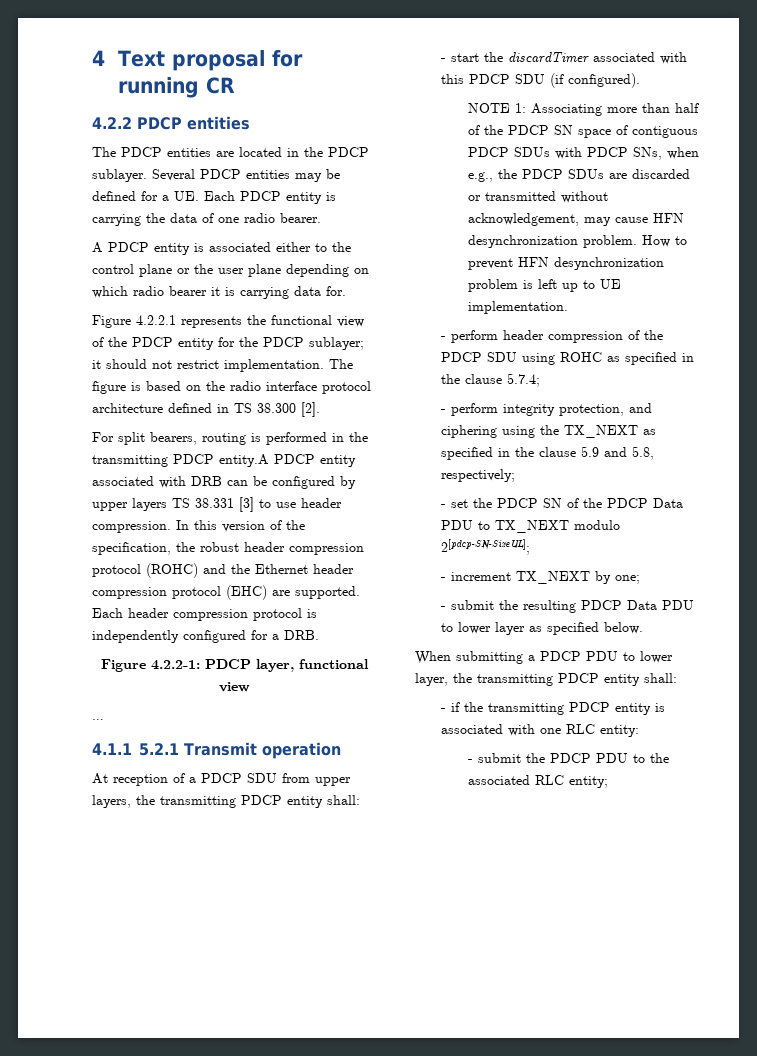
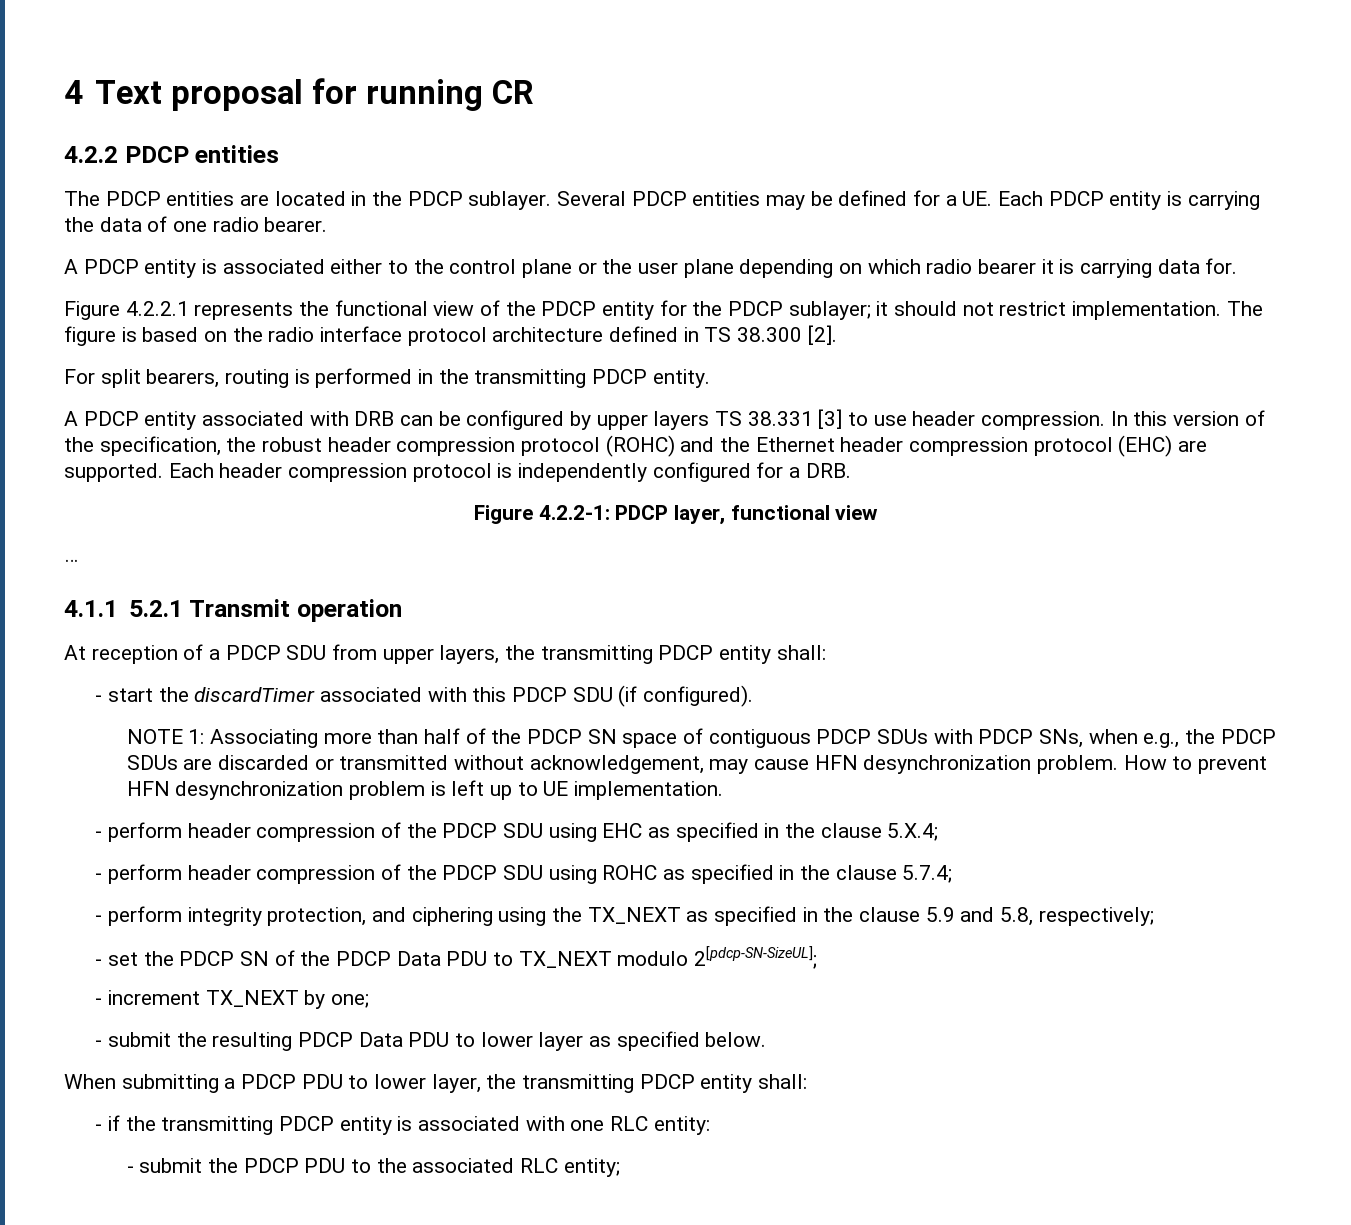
- For split bearers, routing is performed in the transmitting PDCP entity.A PDCP entity associated with DRB can be configured by upper layers TS 38.331 [3] to use header compression.
+ For split bearers, routing is performed in the transmitting PDCP entity.
+ A PDCP entity associated with DRB can be configured by upper layers TS 38.331 [3] to use header compression.
+ - perform header compression of the PDCP SDU using EHC as specified in the clause 5.X.4;

